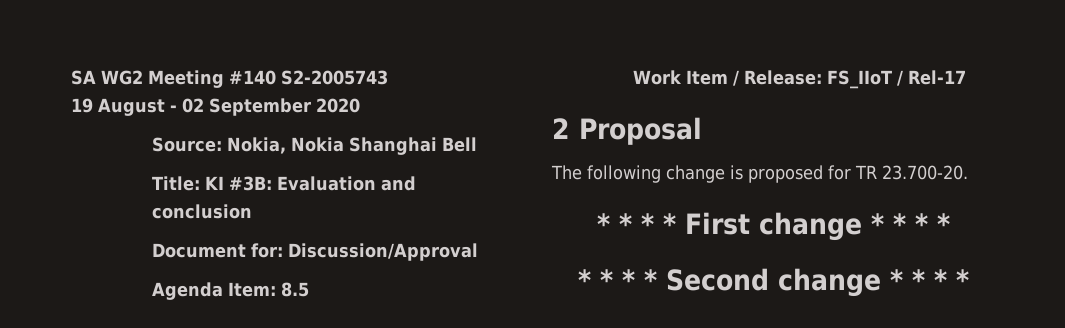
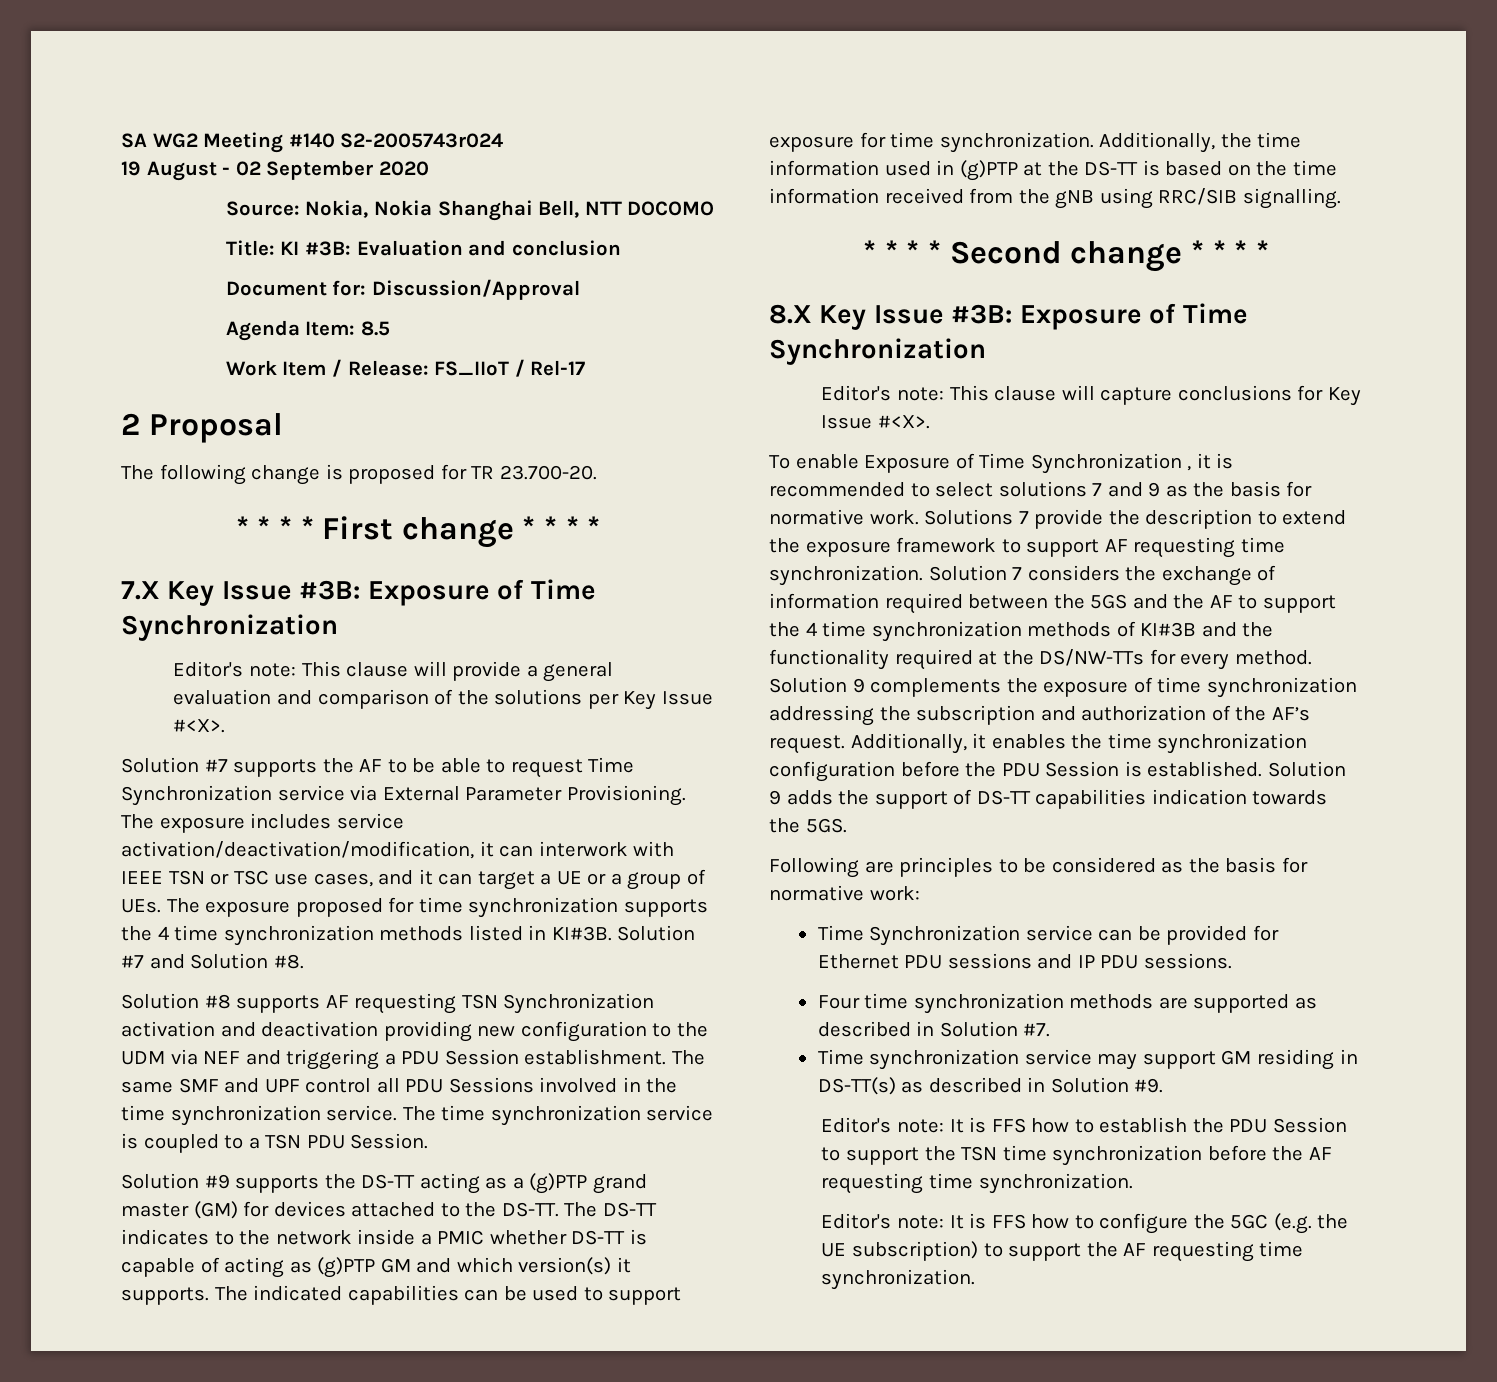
- SA WG2 Meeting #140 S2-2005743
+ SA WG2 Meeting #140 S2-2005743r024
- Source: Nokia, Nokia Shanghai Bell
+ Source: Nokia, Nokia Shanghai Bell, NTT DOCOMO
+ 7.X Key Issue #3B: Exposure of Time Synchronization
+ Editor's note: This clause will provide a general evaluation and comparison of the solutions per Key Issue #<X>.
+ Solution #7 supports the AF to be able to request Time Synchronization service via External Parameter Provisioning. The exposure includes service activation/deactivation/modification, it can interwork with IEEE TSN or TSC use cases, and it can target a UE or a group of UEs. The exposure proposed for time synchronization supports the 4 time synchronization methods listed in KI#3B. Solution #7 and Solution #8.
+ Solution #8 supports AF requesting TSN Synchronization activation and deactivation providing new configuration to the UDM via NEF and triggering a PDU Session establishment. The same SMF and UPF control all PDU Sessions involved in the time synchronization service. The time synchronization service is coupled to a TSN PDU Session.
+ Solution #9 supports the DS-TT acting as a (g)PTP grand master (GM) for devices attached to the DS-TT. The DS-TT indicates to the network inside a PMIC whether DS-TT is capable of acting as (g)PTP GM and which version(s) it supports. The indicated capabilities can be used to support exposure for time synchronization. Additionally, the time information used in (g)PTP at the DS-TT is based on the time information received from the gNB using RRC/SIB signalling.
+ 8.X Key Issue #3B: Exposure of Time Synchronization
+ Editor's note: This clause will capture conclusions for Key Issue #<X>.
+ To enable Exposure of Time Synchronization , it is recommended to select solutions 7 and 9 as the basis for normative work. Solutions 7 provide the description to extend the exposure framework to support AF requesting time synchronization. Solution 7 considers the exchange of information required between the 5GS and the AF to support the 4 time synchronization methods of KI#3B and the functionality required at the DS/NW-TTs for every method. Solution 9 complements the exposure of time synchronization addressing the subscription and authorization of the AF’s request. Additionally, it enables the time synchronization configuration before the PDU Session is established. Solution 9 adds the support of DS-TT capabilities indication towards the 5GS.
+ Following are principles to be considered as the basis for normative work:
+ Time Synchronization service can be provided for Ethernet PDU sessions and IP PDU sessions.
+ Four time synchronization methods are supported as described in Solution #7.
+ Time synchronization service may support GM residing in DS-TT(s) as described in Solution #9.
+ Editor's note: It is FFS how to establish the PDU Session to support the TSN time synchronization before the AF requesting time synchronization.
+ Editor's note: It is FFS how to configure the 5GC (e.g. the UE subscription) to support the AF requesting time synchronization.

